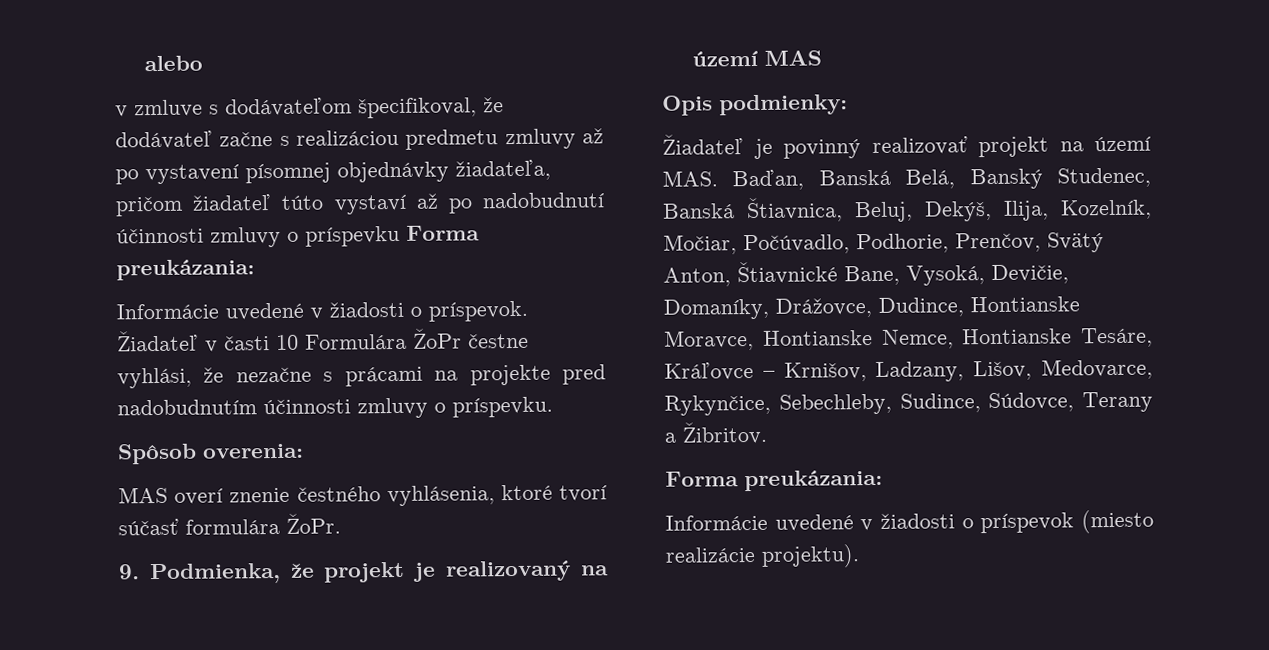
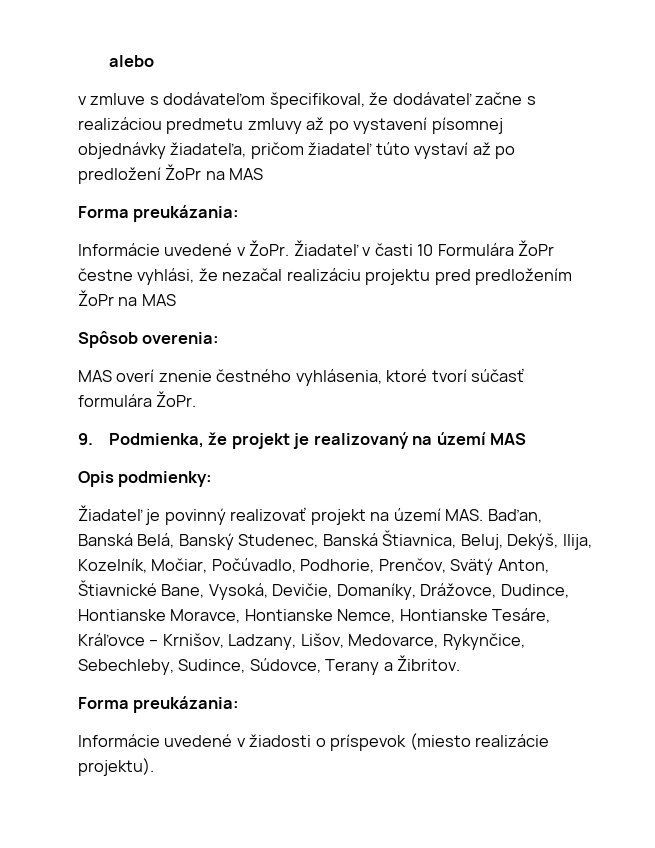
- v zmluve s dodávateľom špecifikoval, že dodávateľ začne s realizáciou predmetu zmluvy až po vystavení písomnej objednávky žiadateľa, pričom žiadateľ túto vystaví až po nadobudnutí účinnosti zmluvy o príspevku Forma preukázania:
- Informácie uvedené v žiadosti o príspevok.
+ v zmluve s dodávateľom špecifikoval, že dodávateľ začne s realizáciou predmetu zmluvy až po vystavení písomnej objednávky žiadateľa, pričom žiadateľ túto vystaví až po predložení ŽoPr na MAS
+ Forma preukázania:
+ Informácie uvedené v ŽoPr.
- Žiadateľ v časti 10 Formulára ŽoPr čestne vyhlási, že nezačne s prácami na projekte pred nadobudnutím účinnosti zmluvy o príspevku.
+ Žiadateľ v časti 10 Formulára ŽoPr čestne vyhlási, že nezačal realizáciu projektu pred predložením ŽoPr na MAS

